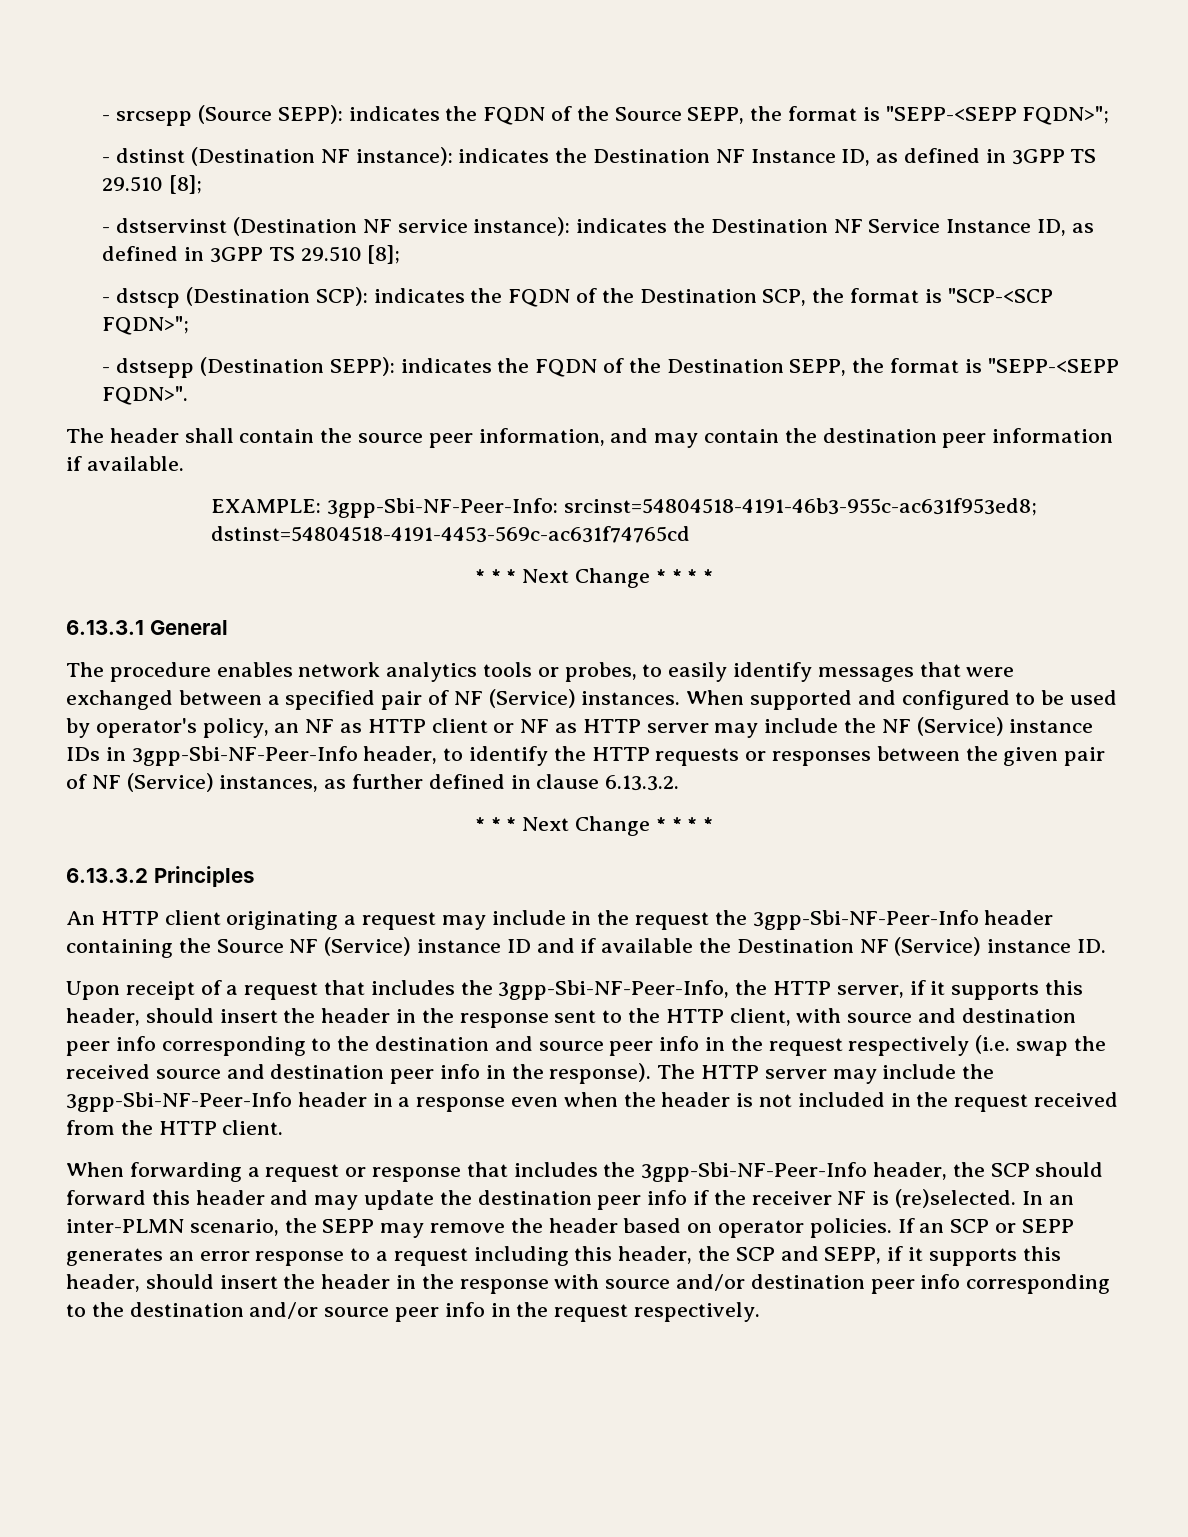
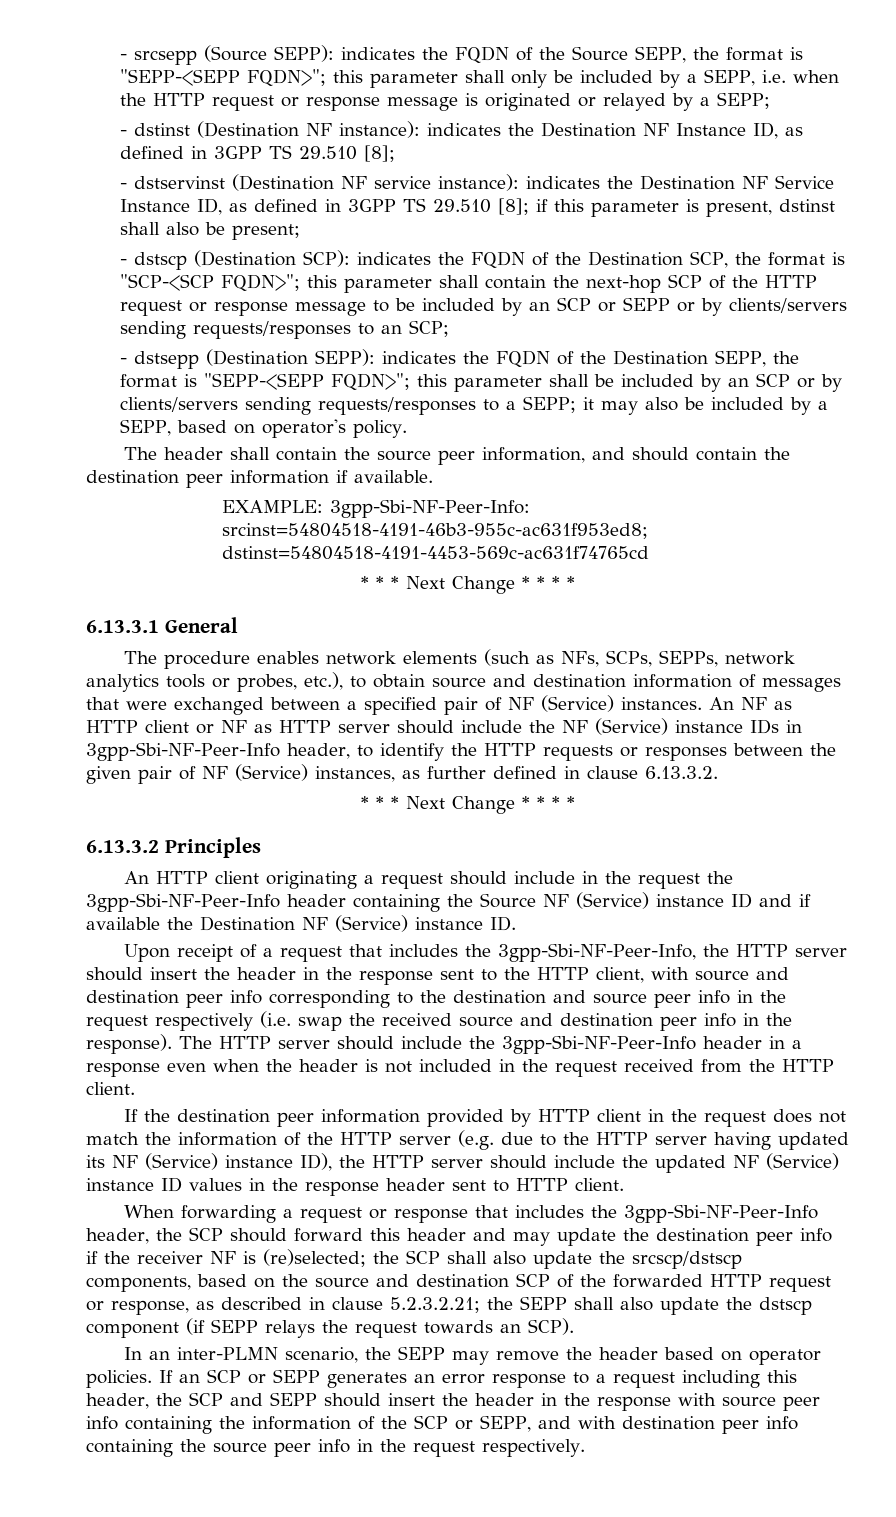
- - srcsepp (Source SEPP): indicates the FQDN of the Source SEPP, the format is "SEPP-<SEPP FQDN>";
+ - srcsepp (Source SEPP): indicates the FQDN of the Source SEPP, the format is "SEPP-<SEPP FQDN>"; this parameter shall only be included by a SEPP, i.e. when the HTTP request or response message is originated or relayed by a SEPP;
- - dstservinst (Destination NF service instance): indicates the Destination NF Service Instance ID, as defined in 3GPP TS 29.510 [8];
+ - dstservinst (Destination NF service instance): indicates the Destination NF Service Instance ID, as defined in 3GPP TS 29.510 [8]; if this parameter is present, dstinst shall also be present;
- - dstscp (Destination SCP): indicates the FQDN of the Destination SCP, the format is "SCP-<SCP FQDN>";
+ - dstscp (Destination SCP): indicates the FQDN of the Destination SCP, the format is "SCP-<SCP FQDN>"; this parameter shall contain the next-hop SCP of the HTTP request or response message to be included by an SCP or SEPP or by clients/servers sending requests/responses to an SCP;
- - dstsepp (Destination SEPP): indicates the FQDN of the Destination SEPP, the format is "SEPP-<SEPP FQDN>".
+ - dstsepp (Destination SEPP): indicates the FQDN of the Destination SEPP, the format is "SEPP-<SEPP FQDN>"; this parameter shall be included by an SCP or by clients/servers sending requests/responses to a SEPP; it may also be included by a SEPP, based on operator's policy.
- The header shall contain the source peer information, and may contain the destination peer information if available.
+ The header shall contain the source peer information, and should contain the destination peer information if available.
- The procedure enables network analytics tools or probes, to easily identify messages that were exchanged between a specified pair of NF (Service) instances.
+ The procedure enables network elements (such as NFs, SCPs, SEPPs, network analytics tools or probes, etc.), to obtain source and destination information of messages that were exchanged between a specified pair of NF (Service) instances.
- When supported and configured to be used by operator's policy, an NF as HTTP client or NF as HTTP server may include the NF (Service) instance IDs in 3gpp-Sbi-NF-Peer-Info header, to identify the HTTP requests or responses between the given pair of NF (Service) instances, as further defined in clause 6.13.3.2.
+ An NF as HTTP client or NF as HTTP server should include the NF (Service) instance IDs in 3gpp-Sbi-NF-Peer-Info header, to identify the HTTP requests or responses between the given pair of NF (Service) instances, as further defined in clause 6.13.3.2.
- An HTTP client originating a request may include in the request the 3gpp-Sbi-NF-Peer-Info header containing the Source NF (Service) instance ID and if available the Destination NF (Service) instance ID.
+ An HTTP client originating a request should include in the request the 3gpp-Sbi-NF-Peer-Info header containing the Source NF (Service) instance ID and if available the Destination NF (Service) instance ID.
- Upon receipt of a request that includes the 3gpp-Sbi-NF-Peer-Info, the HTTP server, if it supports this header, should insert the header in the response sent to the HTTP client, with source and destination peer info corresponding to the destination and source peer info in the request respectively (i.e. swap the received source and destination peer info in the response).
+ Upon receipt of a request that includes the 3gpp-Sbi-NF-Peer-Info, the HTTP server should insert the header in the response sent to the HTTP client, with source and destination peer info corresponding to the destination and source peer info in the request respectively (i.e. swap the received source and destination peer info in the response).
- The HTTP server may include the 3gpp-Sbi-NF-Peer-Info header in a response even when the header is not included in the request received from the HTTP client.
+ The HTTP server should include the 3gpp-Sbi-NF-Peer-Info header in a response even when the header is not included in the request received from the HTTP client.
+ If the destination peer information provided by HTTP client in the request does not match the information of the HTTP server (e.g. due to the HTTP server having updated its NF (Service) instance ID), the HTTP server should include the updated NF (Service) instance ID values in the response header sent to HTTP client.
- When forwarding a request or response that includes the 3gpp-Sbi-NF-Peer-Info header, the SCP should forward this header and may update the destination peer info if the receiver NF is (re)selected. In an inter-PLMN scenario, the SEPP may remove the header based on operator policies.
+ When forwarding a request or response that includes the 3gpp-Sbi-NF-Peer-Info header, the SCP should forward this header and may update the destination peer info if the receiver NF is (re)selected; the SCP shall also update the srcscp/dstscp components, based on the source and destination SCP of the forwarded HTTP request or response, as described in clause 5.2.3.2.21; the SEPP shall also update the dstscp component (if SEPP relays the request towards an SCP).
+ In an inter-PLMN scenario, the SEPP may remove the header based on operator policies.
- If an SCP or SEPP generates an error response to a request including this header, the SCP and SEPP, if it supports this header, should insert the header in the response with source and/or destination peer info corresponding to the destination and/or source peer info in the request respectively.
+ If an SCP or SEPP generates an error response to a request including this header, the SCP and SEPP should insert the header in the response with source peer info containing the information of the SCP or SEPP, and with destination peer info containing the source peer info in the request respectively.

